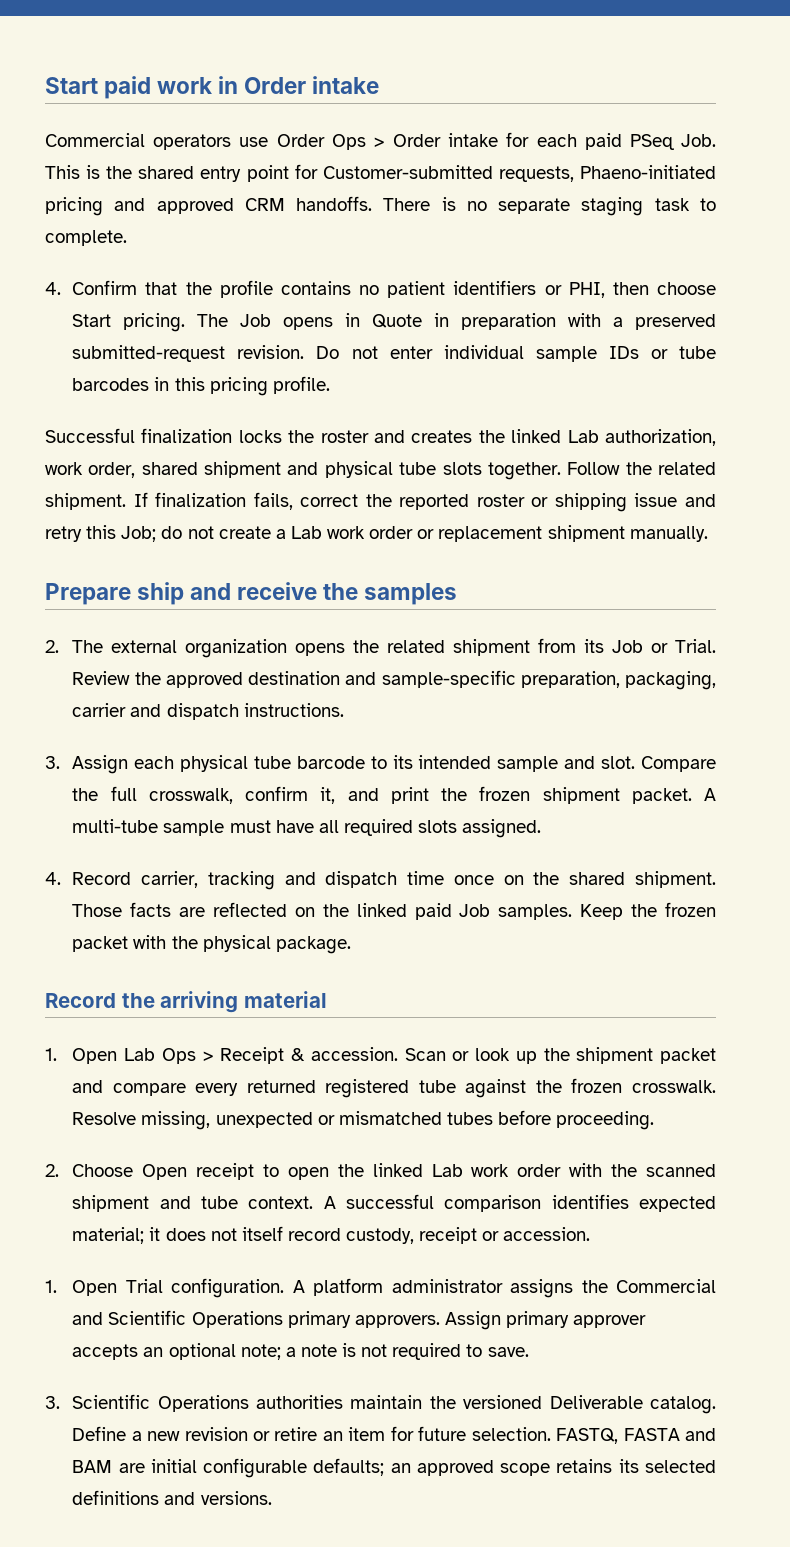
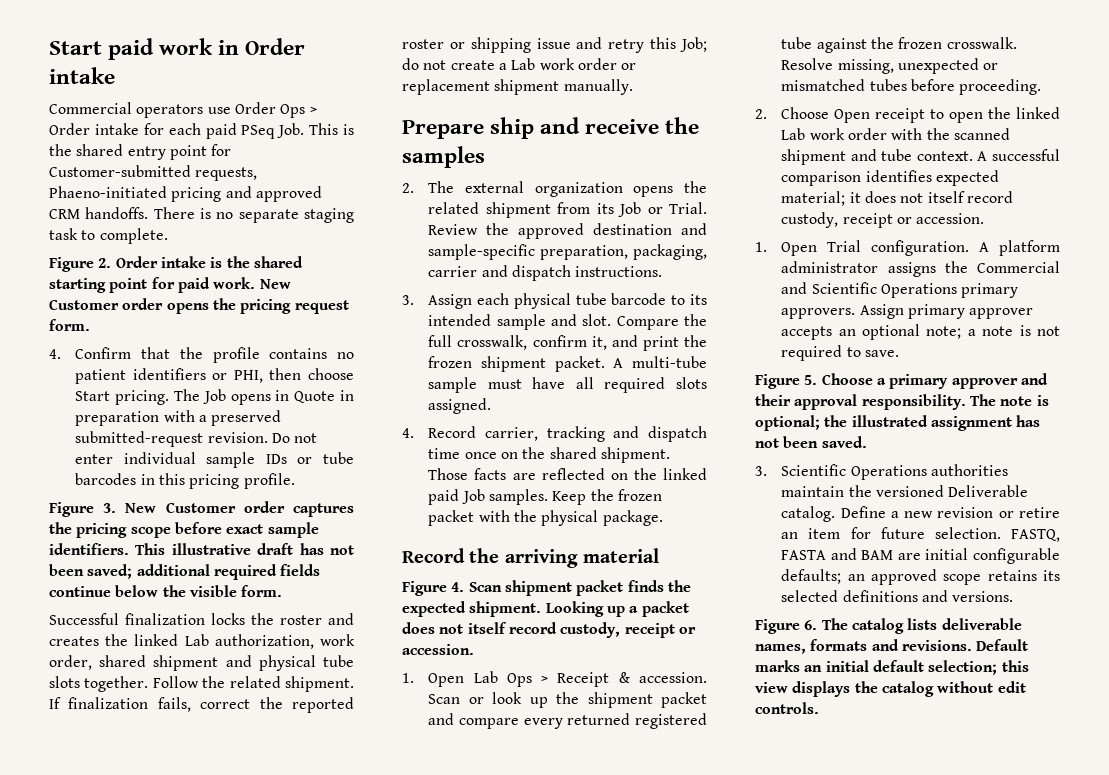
+ Figure 2. Order intake is the shared starting point for paid work. New Customer order opens the pricing request form.
+ Figure 3. New Customer order captures the pricing scope before exact sample identifiers. This illustrative draft has not been saved; additional required fields continue below the visible form.
+ Figure 4. Scan shipment packet finds the expected shipment. Looking up a packet does not itself record custody, receipt or accession.
+ Figure 5. Choose a primary approver and their approval responsibility. The note is optional; the illustrated assignment has not been saved.
+ Figure 6. The catalog lists deliverable names, formats and revisions. Default marks an initial default selection; this view displays the catalog without edit controls.

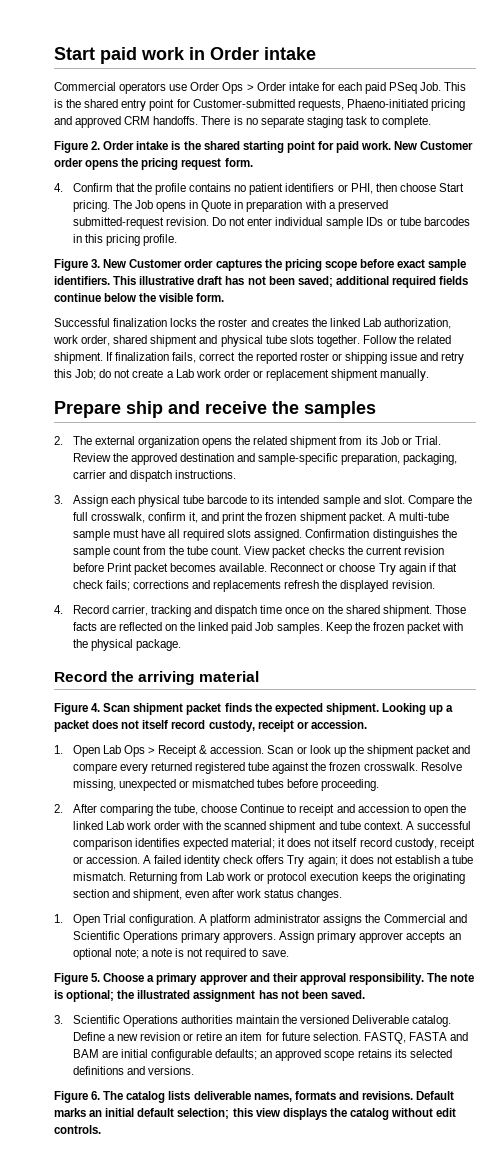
+ Confirmation distinguishes the sample count from the tube count. View packet checks the current revision before Print packet becomes available. Reconnect or choose Try again if that check fails; corrections and replacements refresh the displayed revision.
- 2. Choose Open receipt to open the linked Lab work order with the scanned shipment and tube context.
+ 2. After comparing the tube, choose Continue to receipt and accession to open the linked Lab work order with the scanned shipment and tube context.
+ A failed identity check offers Try again; it does not establish a tube mismatch. Returning from Lab work or protocol execution keeps the originating section and shipment, even after work status changes.

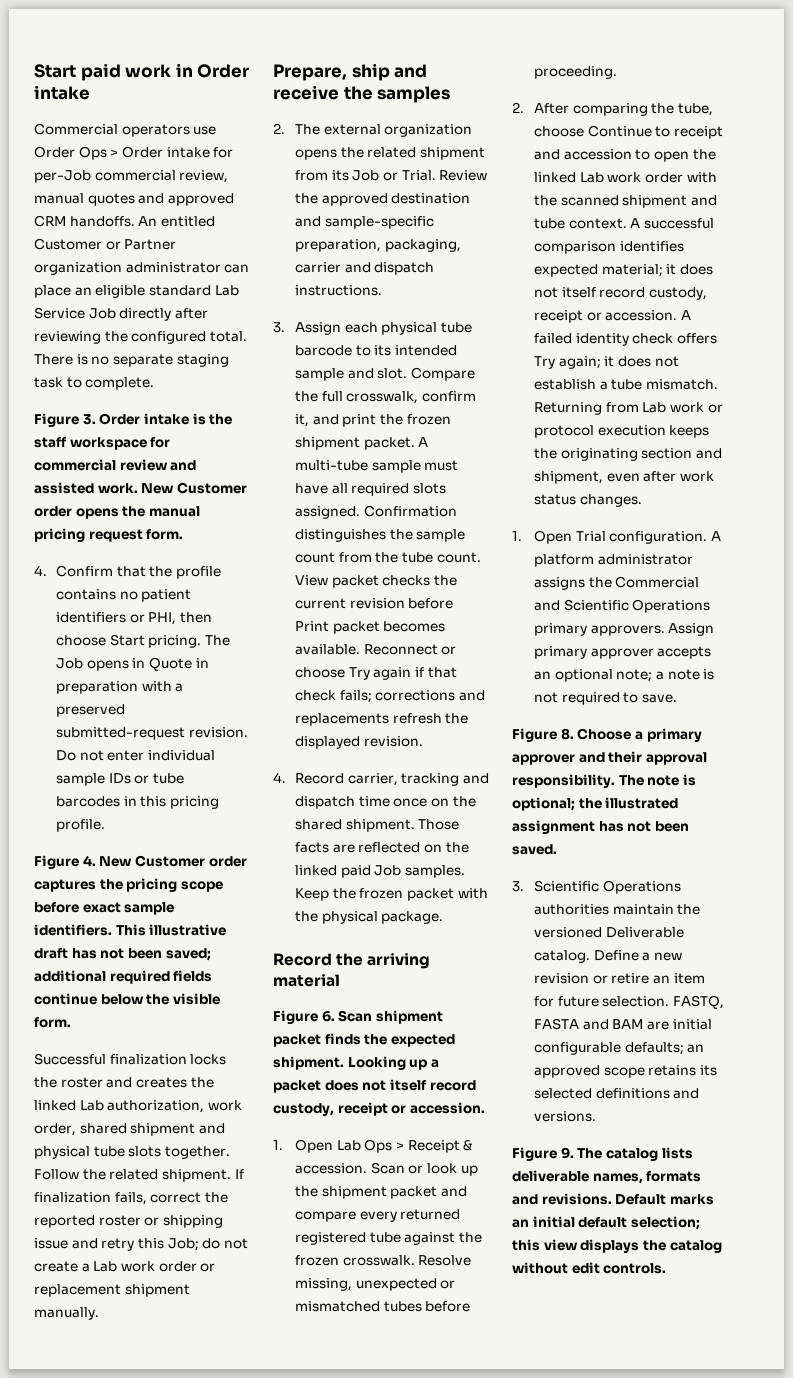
- Commercial operators use Order Ops > Order intake for each paid PSeq Job. This is the shared entry point for Customer-submitted requests, Phaeno-initiated pricing and approved CRM handoffs.
+ Commercial operators use Order Ops > Order intake for per-Job commercial review, manual quotes and approved CRM handoffs. An entitled Customer or Partner organization administrator can place an eligible standard Lab Service Job directly after reviewing the configured total.
- Figure 2. Order intake is the shared starting point for paid work.
+ Figure 3. Order intake is the staff workspace for commercial review and assisted work.
- New Customer order opens the pricing request form.
+ New Customer order opens the manual pricing request form.
- Figure 3. New Customer order captures the pricing scope before exact sample identifiers.
+ Figure 4. New Customer order captures the pricing scope before exact sample identifiers.
- Prepare ship and receive the samples
+ Prepare, ship and receive the samples
- Figure 4. Scan shipment packet finds the expected shipment.
+ Figure 6. Scan shipment packet finds the expected shipment.
- Figure 5. Choose a primary approver and their approval responsibility.
+ Figure 8. Choose a primary approver and their approval responsibility.
- Figure 6. The catalog lists deliverable names, formats and revisions.
+ Figure 9. The catalog lists deliverable names, formats and revisions.

